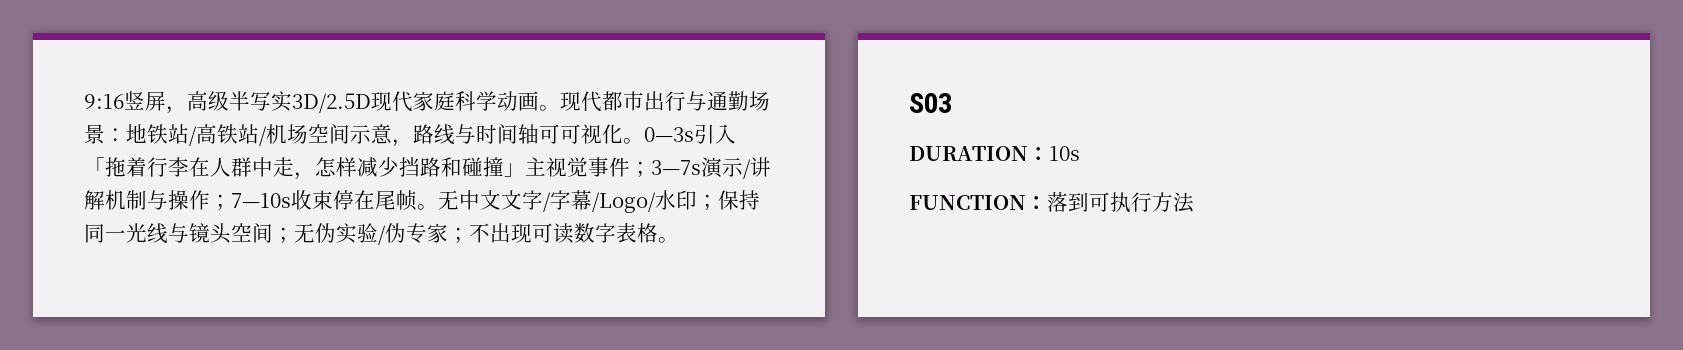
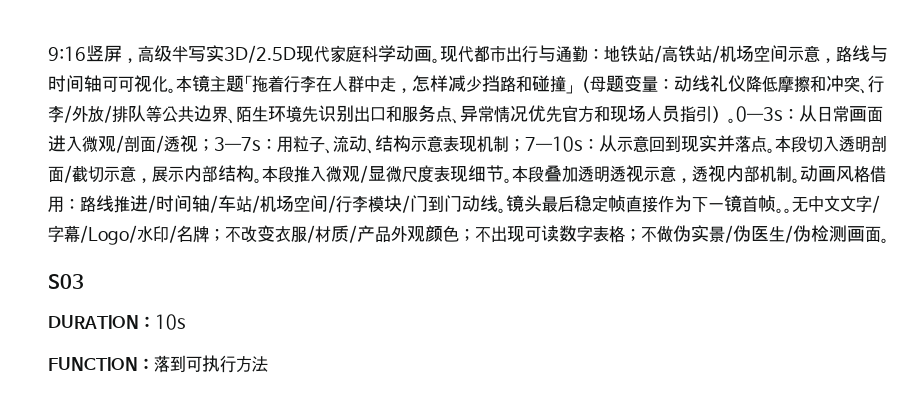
- 现代都市出行与通勤场景：地铁站/高铁站/机场空间示意，路线与时间轴可可视化。
+ 现代都市出行与通勤：地铁站/高铁站/机场空间示意，路线与时间轴可可视化。
- 0—3s引入「拖着行李在人群中走，怎样减少挡路和碰撞」主视觉事件；3—7s演示/讲解机制与操作；7—10s收束停在尾帧。
+ 本镜主题「拖着行李在人群中走，怎样减少挡路和碰撞」（母题变量：动线礼仪降低摩擦和冲突、行李/外放/排队等公共边界、陌生环境先识别出口和服务点、异常情况优先官方和现场人员指引）。0—3s：从日常画面进入微观/剖面/透视；3—7s：用粒子、流动、结构示意表现机制；7—10s：从示意回到现实并落点。本段切入透明剖面/截切示意，展示内部结构。本段推入微观/显微尺度表现细节。本段叠加透明透视示意，透视内部机制。动画风格借用：路线推进/时间轴/车站/机场空间/行李模块/门到门动线。镜头最后稳定帧直接作为下一镜首帧。。
- 无中文文字/字幕/Logo/水印；保持同一光线与镜头空间；无伪实验/伪专家；不出现可读数字表格。
+ 无中文文字/字幕/Logo/水印/名牌；不改变衣服/材质/产品外观颜色；不出现可读数字表格；不做伪实景/伪医生/伪检测画面。

